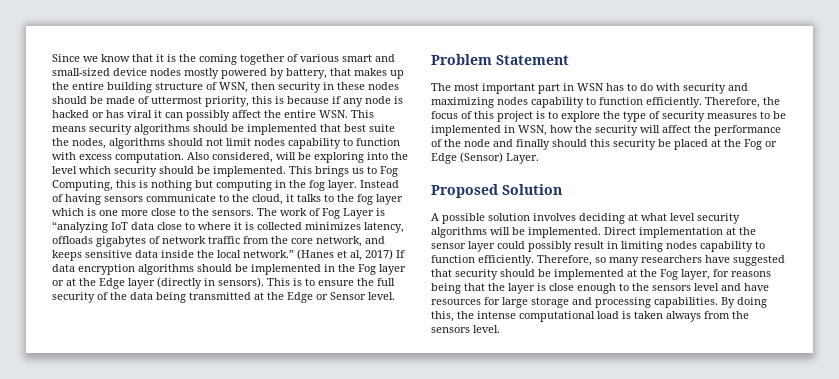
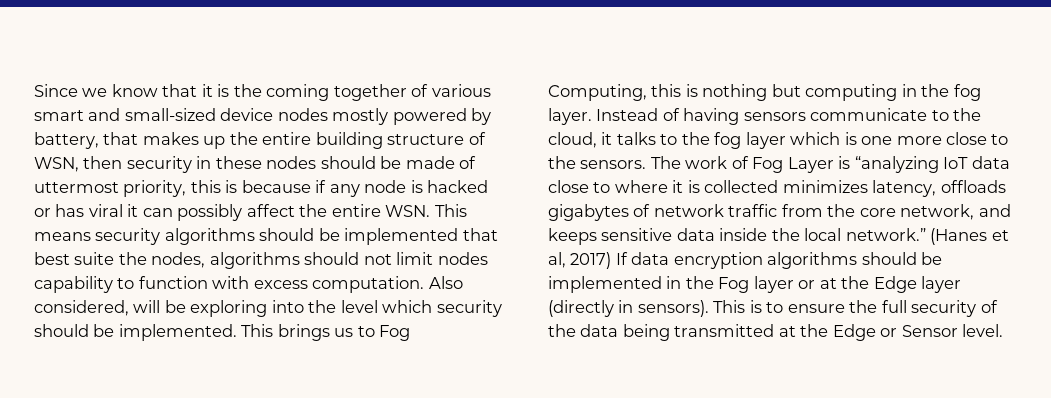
- Problem Statement
- The most important part in WSN has to do with security and maximizing nodes capability to function efficiently. Therefore, the focus of this project is to explore the type of security measures to be implemented in WSN, how the security will affect the performance of the node and finally should this security be placed at the Fog or Edge (Sensor) Layer.
- Proposed Solution
- A possible solution involves deciding at what level security algorithms will be implemented. Direct implementation at the sensor layer could possibly result in limiting nodes capability to function efficiently. Therefore, so many researchers have suggested that security should be implemented at the Fog layer, for reasons being that the layer is close enough to the sensors level and have resources for large storage and processing capabilities. By doing this, the intense computational load is taken always from the sensors level.

